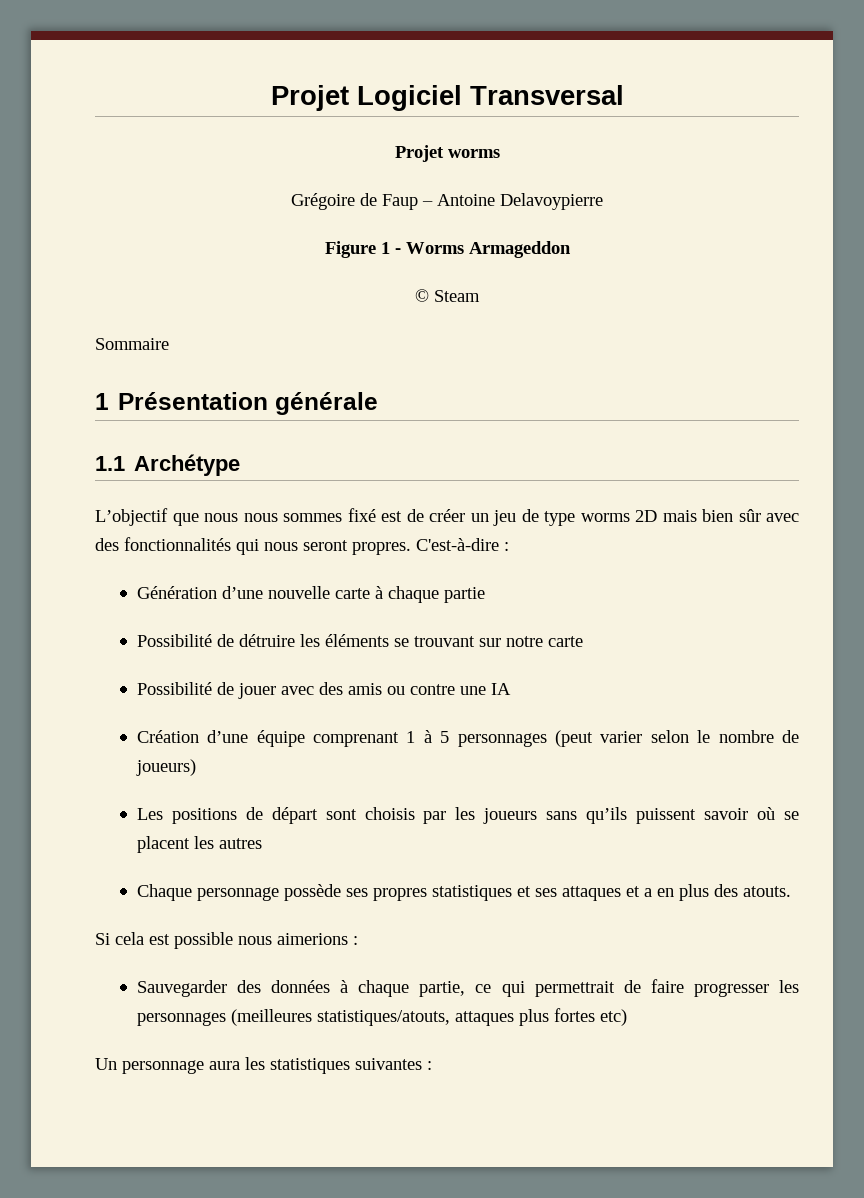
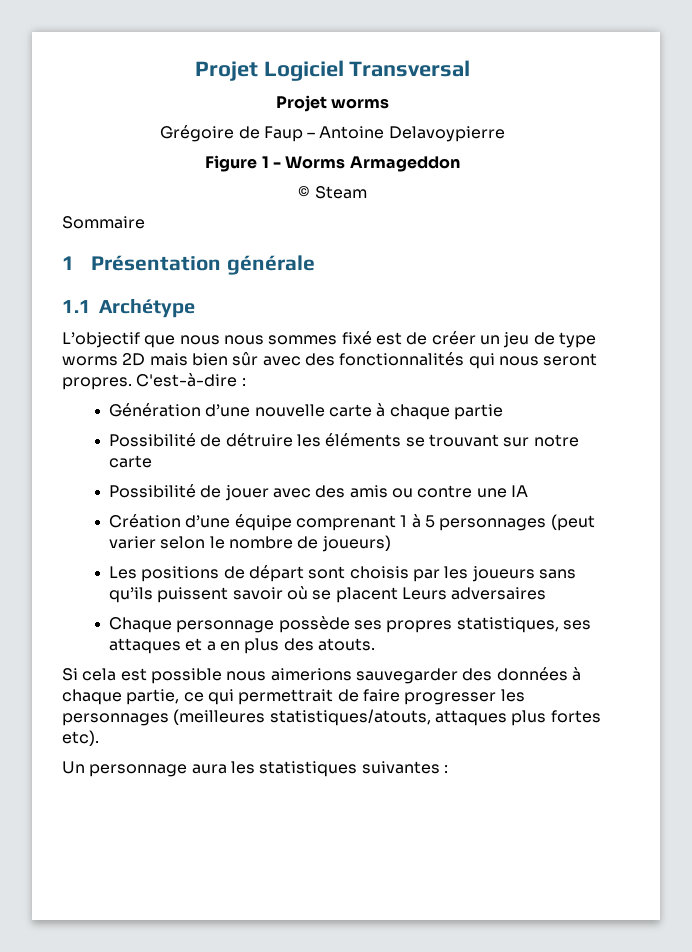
- Les positions de départ sont choisis par les joueurs sans qu’ils puissent savoir où se placent les autres
+ Les positions de départ sont choisis par les joueurs sans qu’ils puissent savoir où se placent Leurs adversaires
- Chaque personnage possède ses propres statistiques et ses attaques et a en plus des atouts.
+ Chaque personnage possède ses propres statistiques, ses attaques et a en plus des atouts.
- Si cela est possible nous aimerions :
- Sauvegarder des données à chaque partie, ce qui permettrait de faire progresser les personnages (meilleures statistiques/atouts, attaques plus fortes etc)
+ Si cela est possible nous aimerions sauvegarder des données à chaque partie, ce qui permettrait de faire progresser les personnages (meilleures statistiques/atouts, attaques plus fortes etc).

